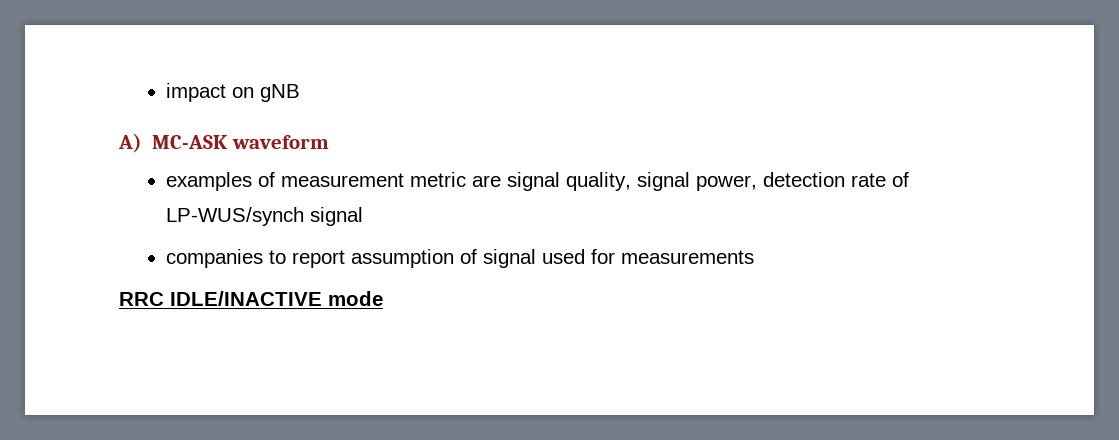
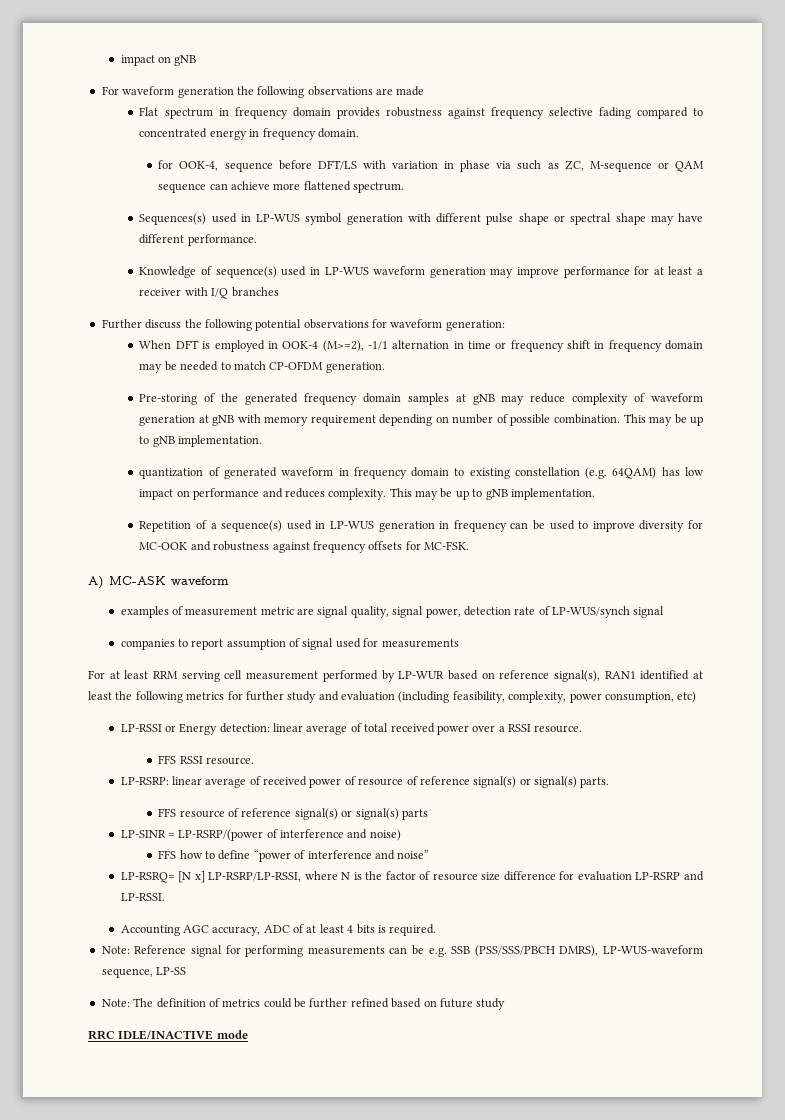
+ For waveform generation the following observations are made
+ Flat spectrum in frequency domain provides robustness against frequency selective fading compared to concentrated energy in frequency domain.
+ for OOK-4, sequence before DFT/LS with variation in phase via such as ZC, M-sequence or QAM sequence can achieve more flattened spectrum.
+ Sequences(s) used in LP-WUS symbol generation with different pulse shape or spectral shape may have different performance.
+ Knowledge of sequence(s) used in LP-WUS waveform generation may improve performance for at least a receiver with I/Q branches
+ Further discuss the following potential observations for waveform generation:
+ When DFT is employed in OOK-4 (M>=2), -1/1 alternation in time or frequency shift in frequency domain may be needed to match CP-OFDM generation.
+ Pre-storing of the generated frequency domain samples at gNB may reduce complexity of waveform generation at gNB with memory requirement depending on number of possible combination. This may be up to gNB implementation.
+ quantization of generated waveform in frequency domain to existing constellation (e.g. 64QAM) has low impact on performance and reduces complexity. This may be up to gNB implementation.
+ Repetition of a sequence(s) used in LP-WUS generation in frequency can be used to improve diversity for MC-OOK and robustness against frequency offsets for MC-FSK.
+ For at least RRM serving cell measurement performed by LP-WUR based on reference signal(s), RAN1 identified at least the following metrics for further study and evaluation (including feasibility, complexity, power consumption, etc)
+ LP-RSSI or Energy detection: linear average of total received power over a RSSI resource.
+ FFS RSSI resource.
+ LP-RSRP: linear average of received power of resource of reference signal(s) or signal(s) parts.
+ FFS resource of reference signal(s) or signal(s) parts
+ LP-SINR = LP-RSRP/(power of interference and noise)
+ FFS how to define “power of interference and noise”
+ LP-RSRQ= [N x] LP-RSRP/LP-RSSI, where N is the factor of resource size difference for evaluation LP-RSRP and LP-RSSI.
+ Accounting AGC accuracy, ADC of at least 4 bits is required.
+ Note: Reference signal for performing measurements can be e.g. SSB (PSS/SSS/PBCH DMRS), LP-WUS-waveform sequence, LP-SS
+ Note: The definition of metrics could be further refined based on future study

